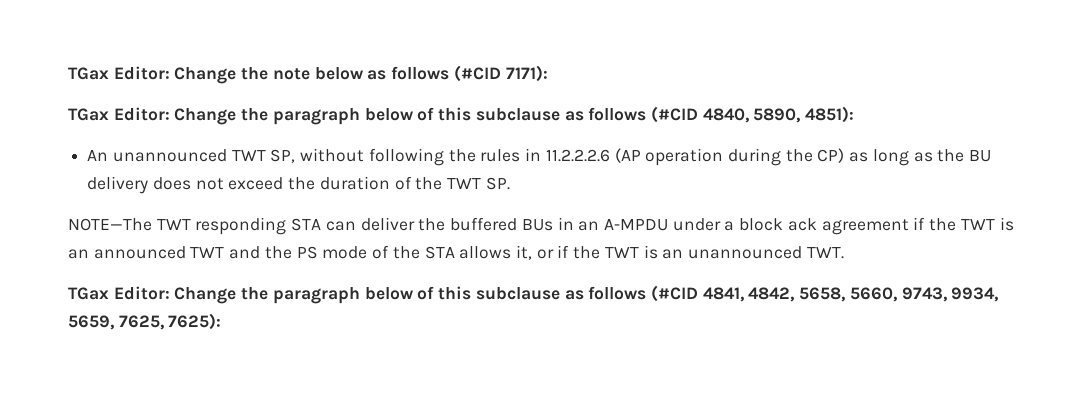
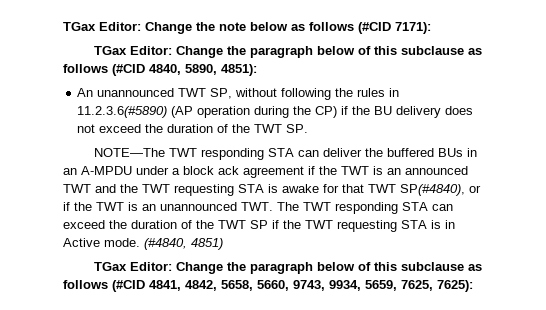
- An unannounced TWT SP, without following the rules in 11.2.2.2.6 (AP operation during the CP) as long as the BU delivery does not exceed the duration of the TWT SP.
+ An unannounced TWT SP, without following the rules in 11.2.3.6(#5890) (AP operation during the CP) if the BU delivery does not exceed the duration of the TWT SP.
- NOTE—The TWT responding STA can deliver the buffered BUs in an A-MPDU under a block ack agreement if the TWT is an announced TWT and the PS mode of the STA allows it, or if the TWT is an unannounced TWT.
+ NOTE—The TWT responding STA can deliver the buffered BUs in an A-MPDU under a block ack agreement if the TWT is an announced TWT and the TWT requesting STA is awake for that TWT SP(#4840), or if the TWT is an unannounced TWT. The TWT responding STA can exceed the duration of the TWT SP if the TWT requesting STA is in Active mode. (#4840, 4851)

